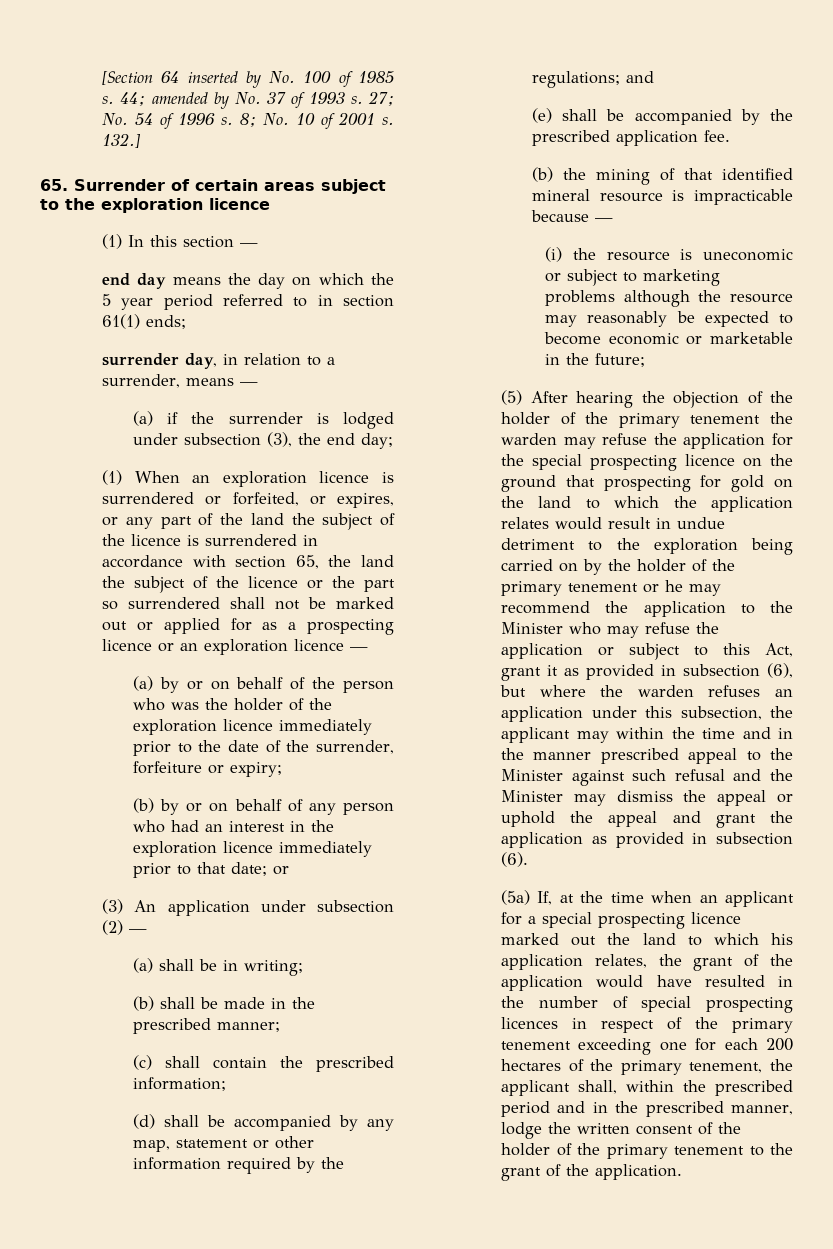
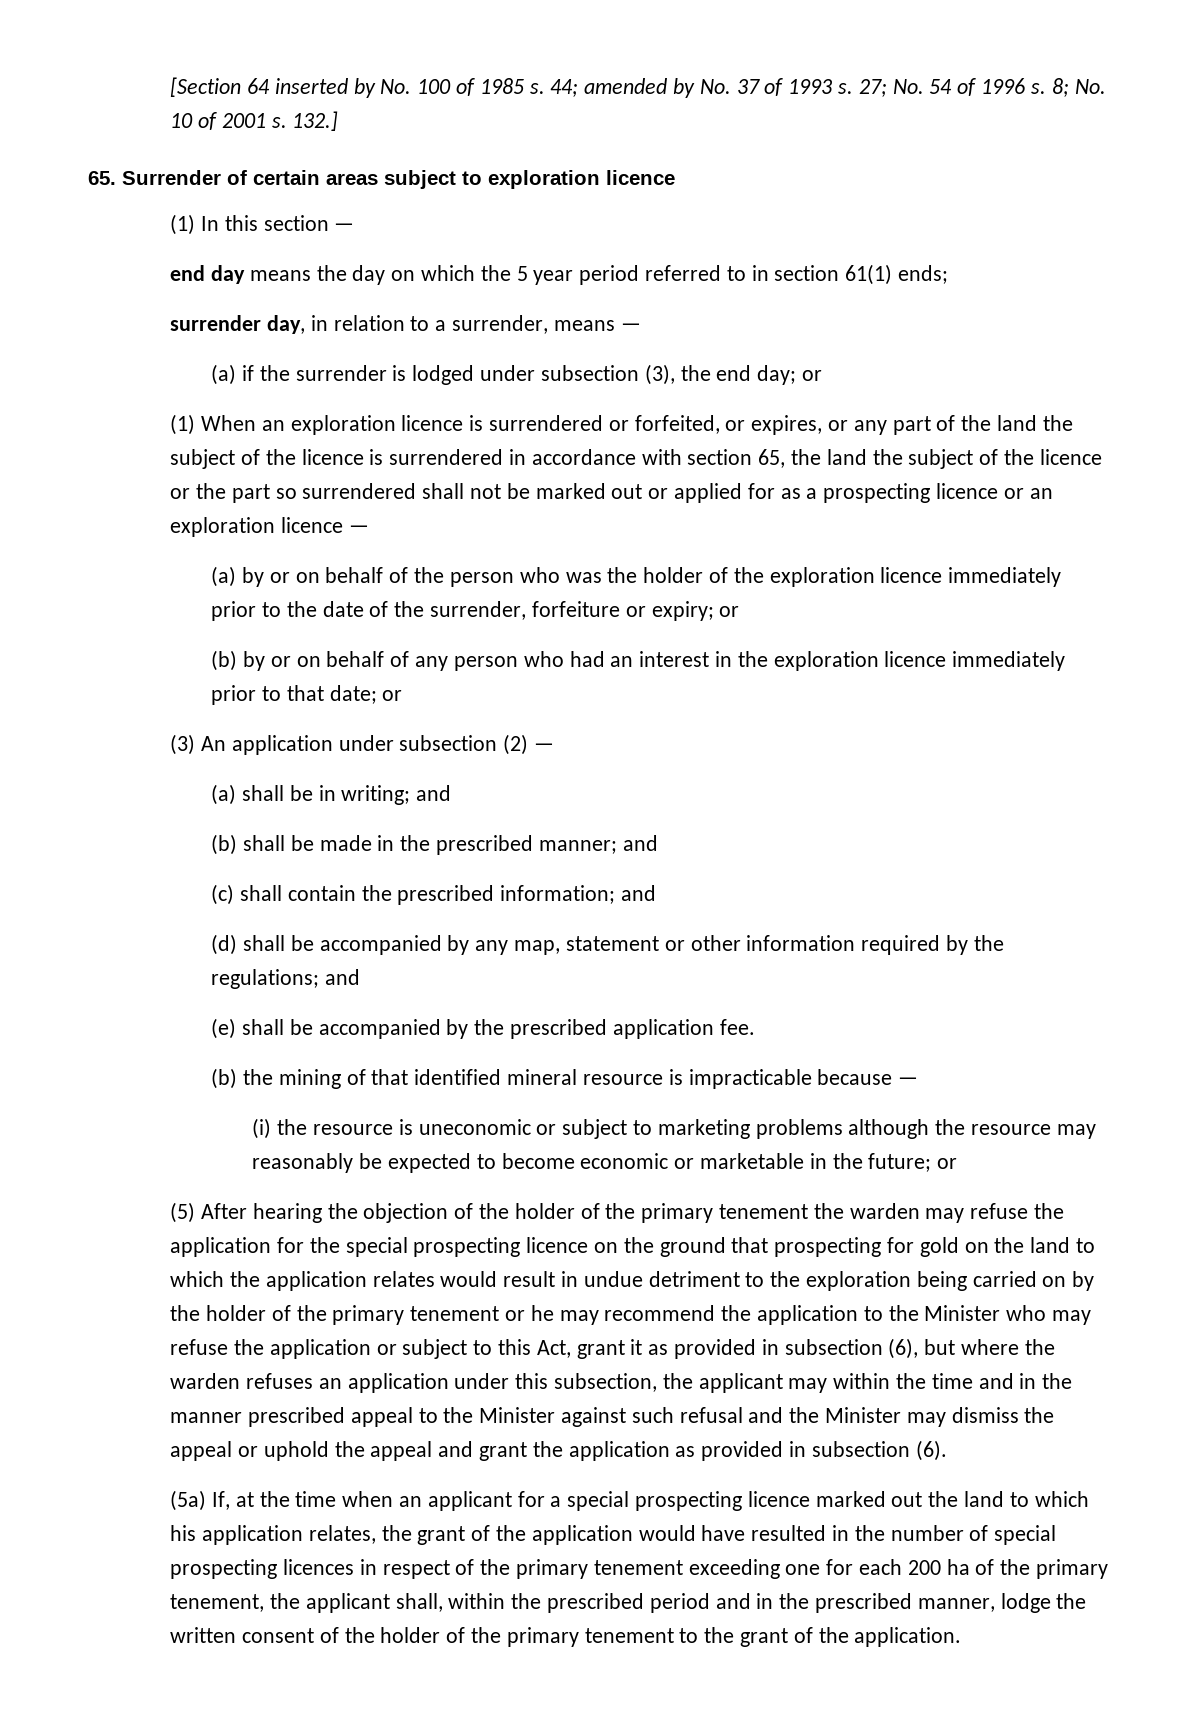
- 65. Surrender of certain areas subject to the exploration licence
+ 65. Surrender of certain areas subject to exploration licence
- (a) if the surrender is lodged under subsection (3), the end day;
+ (a) if the surrender is lodged under subsection (3), the end day; or
- (a) by or on behalf of the person who was the holder of the exploration licence immediately prior to the date of the surrender, forfeiture or expiry;
+ (a) by or on behalf of the person who was the holder of the exploration licence immediately prior to the date of the surrender, forfeiture or expiry; or
- (a) shall be in writing;
+ (a) shall be in writing; and
- (b) shall be made in the prescribed manner;
+ (b) shall be made in the prescribed manner; and
- (c) shall contain the prescribed information;
+ (c) shall contain the prescribed information; and
- (i) the resource is uneconomic or subject to marketing problems although the resource may reasonably be expected to become economic or marketable in the future;
+ (i) the resource is uneconomic or subject to marketing problems although the resource may reasonably be expected to become economic or marketable in the future; or
- (5a) If, at the time when an applicant for a special prospecting licence marked out the land to which his application relates, the grant of the application would have resulted in the number of special prospecting licences in respect of the primary tenement exceeding one for each 200 hectares of the primary tenement, the applicant shall, within the prescribed period and in the prescribed manner, lodge the written consent of the holder of the primary tenement to the grant of the application.
+ (5a) If, at the time when an applicant for a special prospecting licence marked out the land to which his application relates, the grant of the application would have resulted in the number of special prospecting licences in respect of the primary tenement exceeding one for each 200 ha of the primary tenement, the applicant shall, within the prescribed period and in the prescribed manner, lodge the written consent of the holder of the primary tenement to the grant of the application.

